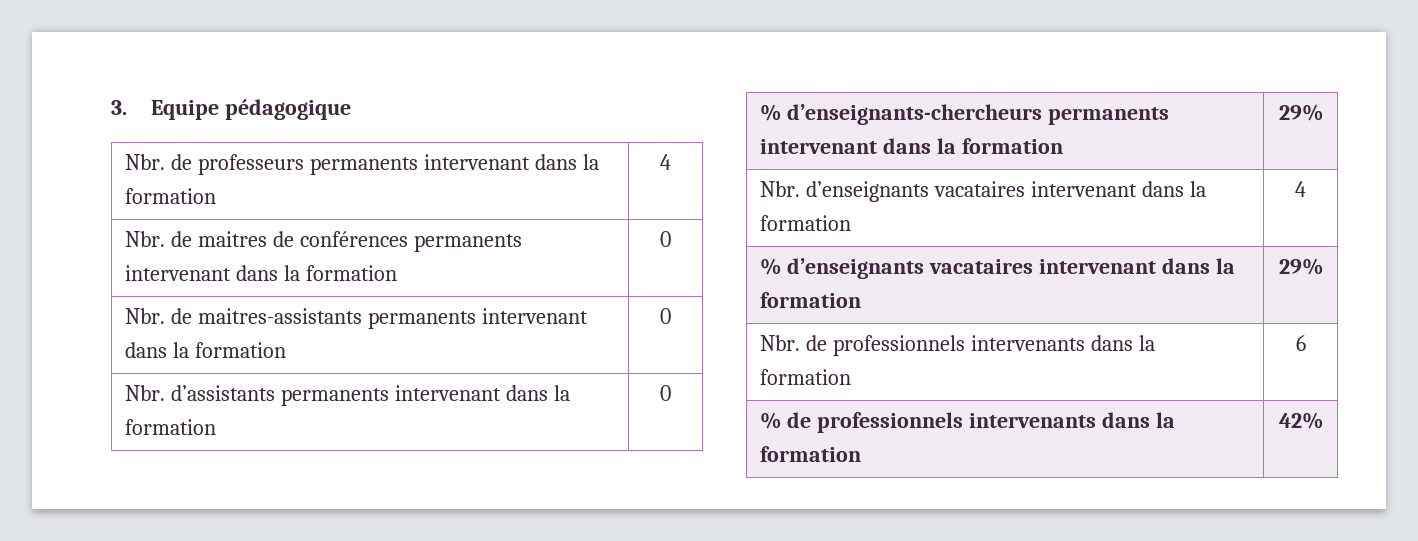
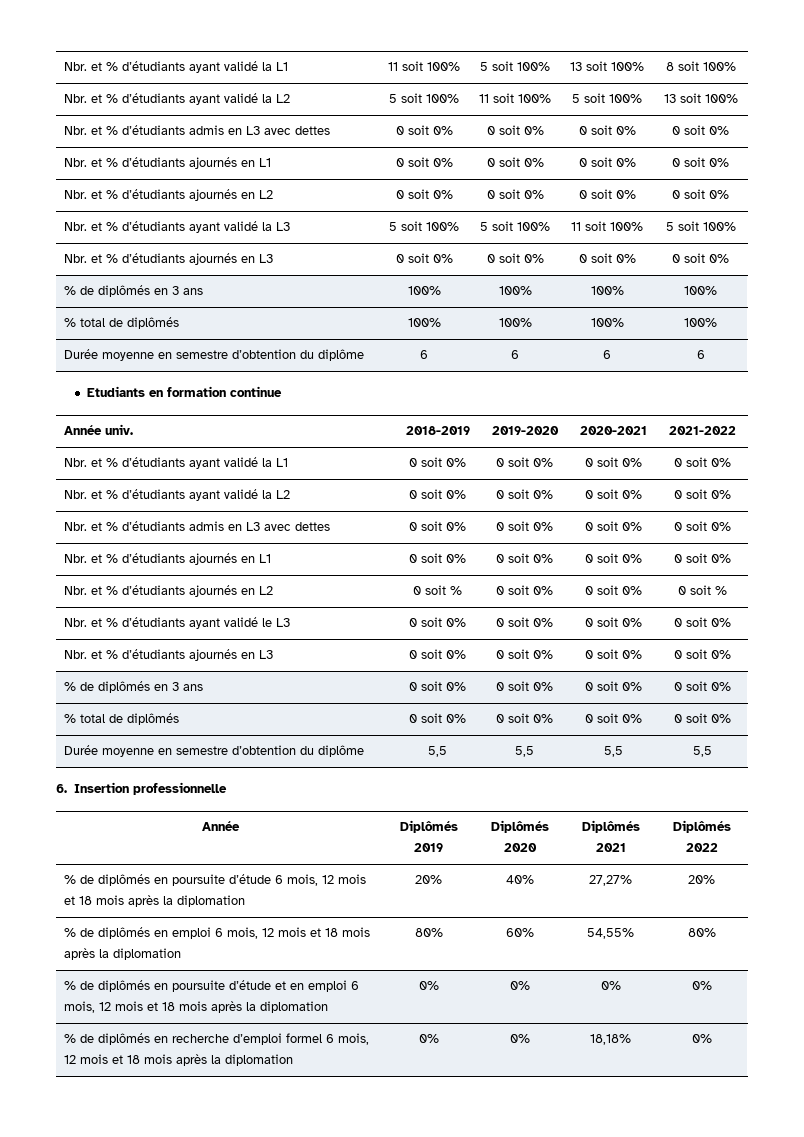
- 3. Equipe pédagogique
- Nbr. de professeurs permanents intervenant dans la formation | 4
- Nbr. de maitres de conférences permanents intervenant dans la formation | 0
- Nbr. de maitres-assistants permanents intervenant dans la formation | 0
- Nbr. d’assistants permanents intervenant dans la formation | 0
- % d’enseignants-chercheurs permanents intervenant dans la formation | 29%
- Nbr. d’enseignants vacataires intervenant dans la formation | 4
- % d’enseignants vacataires intervenant dans la formation | 29%
- Nbr. de professionnels intervenants dans la formation | 6
- % de professionnels intervenants dans la formation | 42%
+ Nbr. et % d’étudiants ayant validé la L1 | 11 soit 100% | 5 soit 100% | 13 soit 100% | 8 soit 100%
+ Nbr. et % d’étudiants ayant validé la L2 | 5 soit 100% | 11 soit 100% | 5 soit 100% | 13 soit 100%
+ Nbr. et % d’étudiants admis en L3 avec dettes | 0 soit 0% | 0 soit 0% | 0 soit 0% | 0 soit 0%
+ Nbr. et % d’étudiants ajournés en L1 | 0 soit 0% | 0 soit 0% | 0 soit 0% | 0 soit 0%
+ Nbr. et % d’étudiants ajournés en L2 | 0 soit 0% | 0 soit 0% | 0 soit 0% | 0 soit 0%
+ Nbr. et % d’étudiants ayant validé la L3 | 5 soit 100% | 5 soit 100% | 11 soit 100% | 5 soit 100%
+ Nbr. et % d’étudiants ajournés en L3 | 0 soit 0% | 0 soit 0% | 0 soit 0% | 0 soit 0%
+ % de diplômés en 3 ans | 100% | 100% | 100% | 100%
+ % total de diplômés | 100% | 100% | 100% | 100%
+ Durée moyenne en semestre d’obtention du diplôme | 6 | 6 | 6 | 6
+ Etudiants en formation continue
+ Année univ. | 2018-2019 | 2019-2020 | 2020-2021 | 2021-2022
+ Nbr. et % d’étudiants ayant validé la L1 | 0 soit 0% | 0 soit 0% | 0 soit 0% | 0 soit 0%
+ Nbr. et % d’étudiants ayant validé la L2 | 0 soit 0% | 0 soit 0% | 0 soit 0% | 0 soit 0%
+ Nbr. et % d’étudiants admis en L3 avec dettes | 0 soit 0% | 0 soit 0% | 0 soit 0% | 0 soit 0%
+ Nbr. et % d’étudiants ajournés en L1 | 0 soit 0% | 0 soit 0% | 0 soit 0% | 0 soit 0%
+ Nbr. et % d’étudiants ajournés en L2 | 0 soit % | 0 soit 0% | 0 soit 0% | 0 soit %
+ Nbr. et % d’étudiants ayant validé le L3 | 0 soit 0% | 0 soit 0% | 0 soit 0% | 0 soit 0%
+ Nbr. et % d’étudiants ajournés en L3 | 0 soit 0% | 0 soit 0% | 0 soit 0% | 0 soit 0%
+ % de diplômés en 3 ans | 0 soit 0% | 0 soit 0% | 0 soit 0% | 0 soit 0%
+ % total de diplômés | 0 soit 0% | 0 soit 0% | 0 soit 0% | 0 soit 0%
+ Durée moyenne en semestre d’obtention du diplôme | 5,5 | 5,5 | 5,5 | 5,5
+ 6. Insertion professionnelle
+ Année | Diplômés 2019 | Diplômés 2020 | Diplômés 2021 | Diplômés 2022
+ % de diplômés en poursuite d’étude 6 mois, 12 mois et 18 mois après la diplomation | 20% | 40% | 27,27% | 20%
+ % de diplômés en emploi 6 mois, 12 mois et 18 mois après la diplomation | 80% | 60% | 54,55% | 80%
+ % de diplômés en poursuite d’étude et en emploi 6 mois, 12 mois et 18 mois après la diplomation | 0% | 0% | 0% | 0%
+ % de diplômés en recherche d’emploi formel 6 mois, 12 mois et 18 mois après la diplomation | 0% | 0% | 18,18% | 0%

